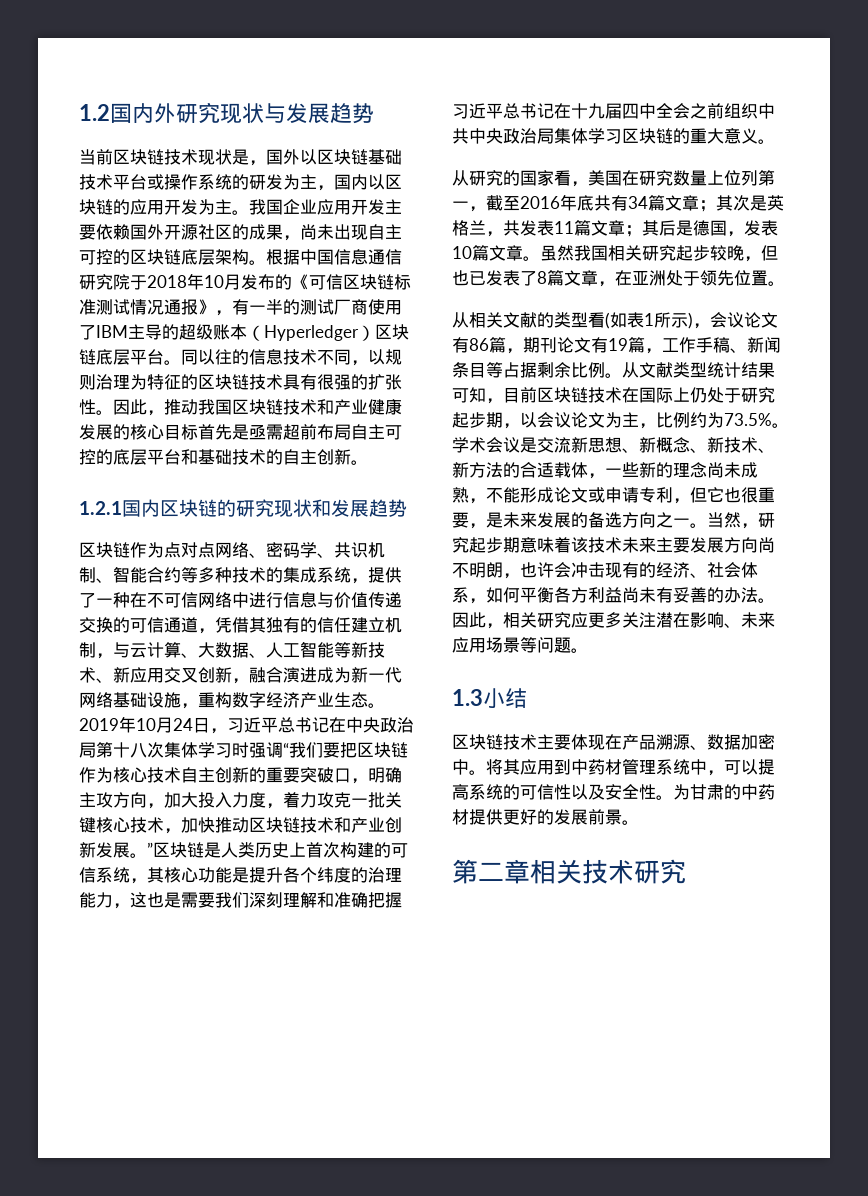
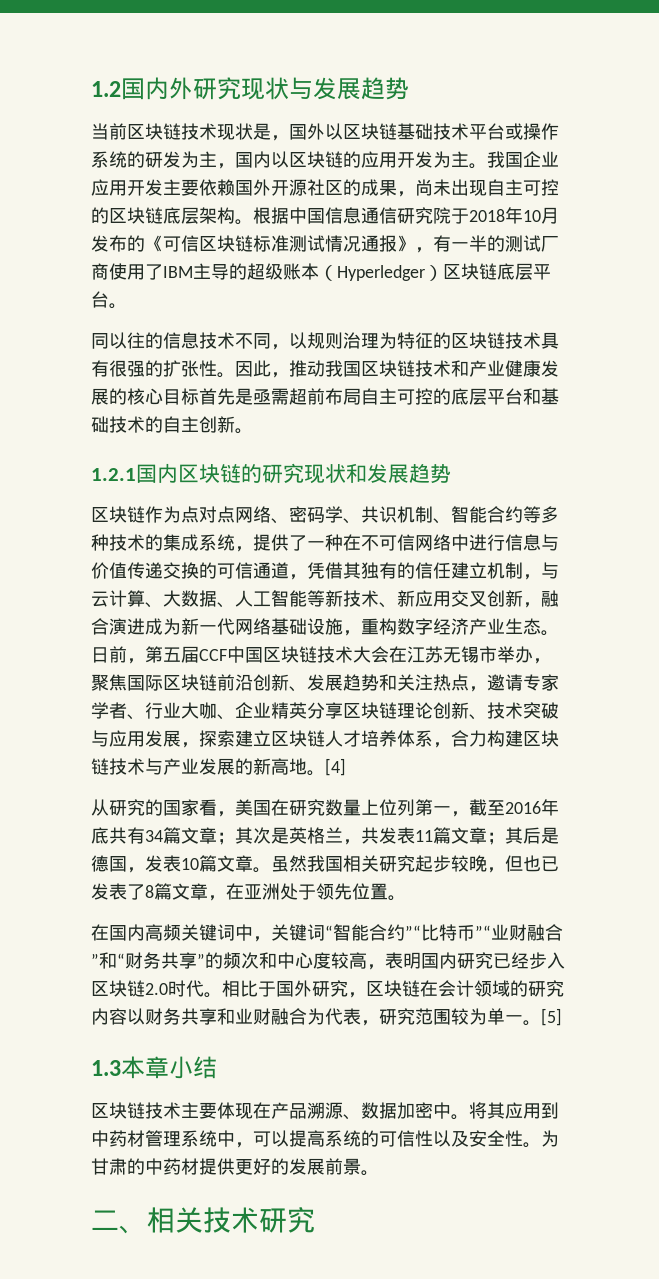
- 根据中国信息通信研究院于2018年10月发布的《可信区块链标准测试情况通报》，有一半的测试厂商使用了IBM主导的超级账本（Hyperledger）区块链底层平台。同以往的信息技术不同，以规则治理为特征的区块链技术具有很强的扩张性。
+ 根据中国信息通信研究院于2018年10月发布的《可信区块链标准测试情况通报》，有一半的测试厂商使用了IBM主导的超级账本（Hyperledger）区块链底层平台。
+ 同以往的信息技术不同，以规则治理为特征的区块链技术具有很强的扩张性。
- 2019年10月24日，习近平总书记在中央政治局第十八次集体学习时强调“我们要把区块链作为核心技术自主创新的重要突破口，明确主攻方向，加大投入力度，着力攻克一批关键核心技术，加快推动区块链技术和产业创新发展。”区块链是人类历史上首次构建的可信系统，其核心功能是提升各个纬度的治理能力，这也是需要我们深刻理解和准确把握习近平总书记在十九届四中全会之前组织中共中央政治局集体学习区块链的重大意义。
+ 日前，第五届CCF中国区块链技术大会在江苏无锡市举办，聚焦国际区块链前沿创新、发展趋势和关注热点，邀请专家学者、行业大咖、企业精英分享区块链理论创新、技术突破与应用发展，探索建立区块链人才培养体系，合力构建区块链技术与产业发展的新高地。[4]
- 从相关文献的类型看(如表1所示)，会议论文有86篇，期刊论文有19篇，工作手稿、新闻条目等占据剩余比例。从文献类型统计结果可知，目前区块链技术在国际上仍处于研究起步期，以会议论文为主，比例约为73.5%。学术会议是交流新思想、新概念、新技术、新方法的合适载体，一些新的理念尚未成熟，不能形成论文或申请专利，但它也很重要，是未来发展的备选方向之一。当然，研究起步期意味着该技术未来主要发展方向尚不明朗，也许会冲击现有的经济、社会体系，如何平衡各方利益尚未有妥善的办法。因此，相关研究应更多关注潜在影响、未来应用场景等问题。
+ 在国内高频关键词中，关键词“智能合约”“比特币”“业财融合”和“财务共享”的频次和中心度较高，表明国内研究已经步入区块链2.0时代。相比于国外研究，区块链在会计领域的研究内容以财务共享和业财融合为代表，研究范围较为单一。[5]
- 1.3小结
+ 1.3本章小结
- 第二章相关技术研究
+ 二、相关技术研究

